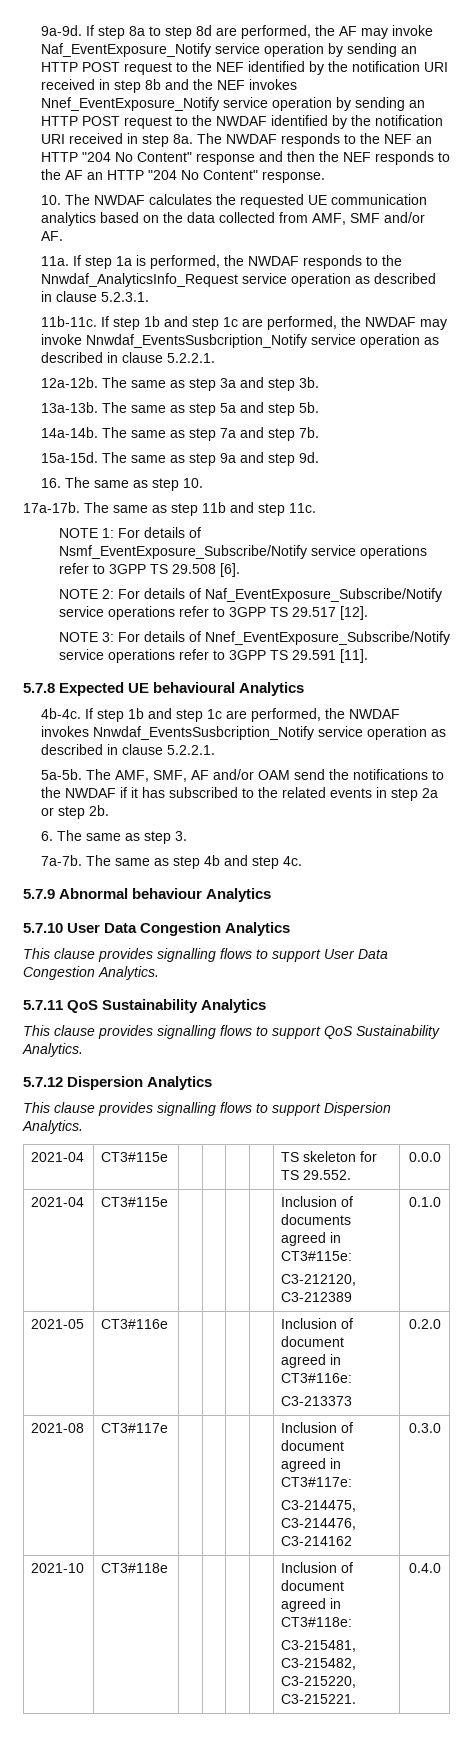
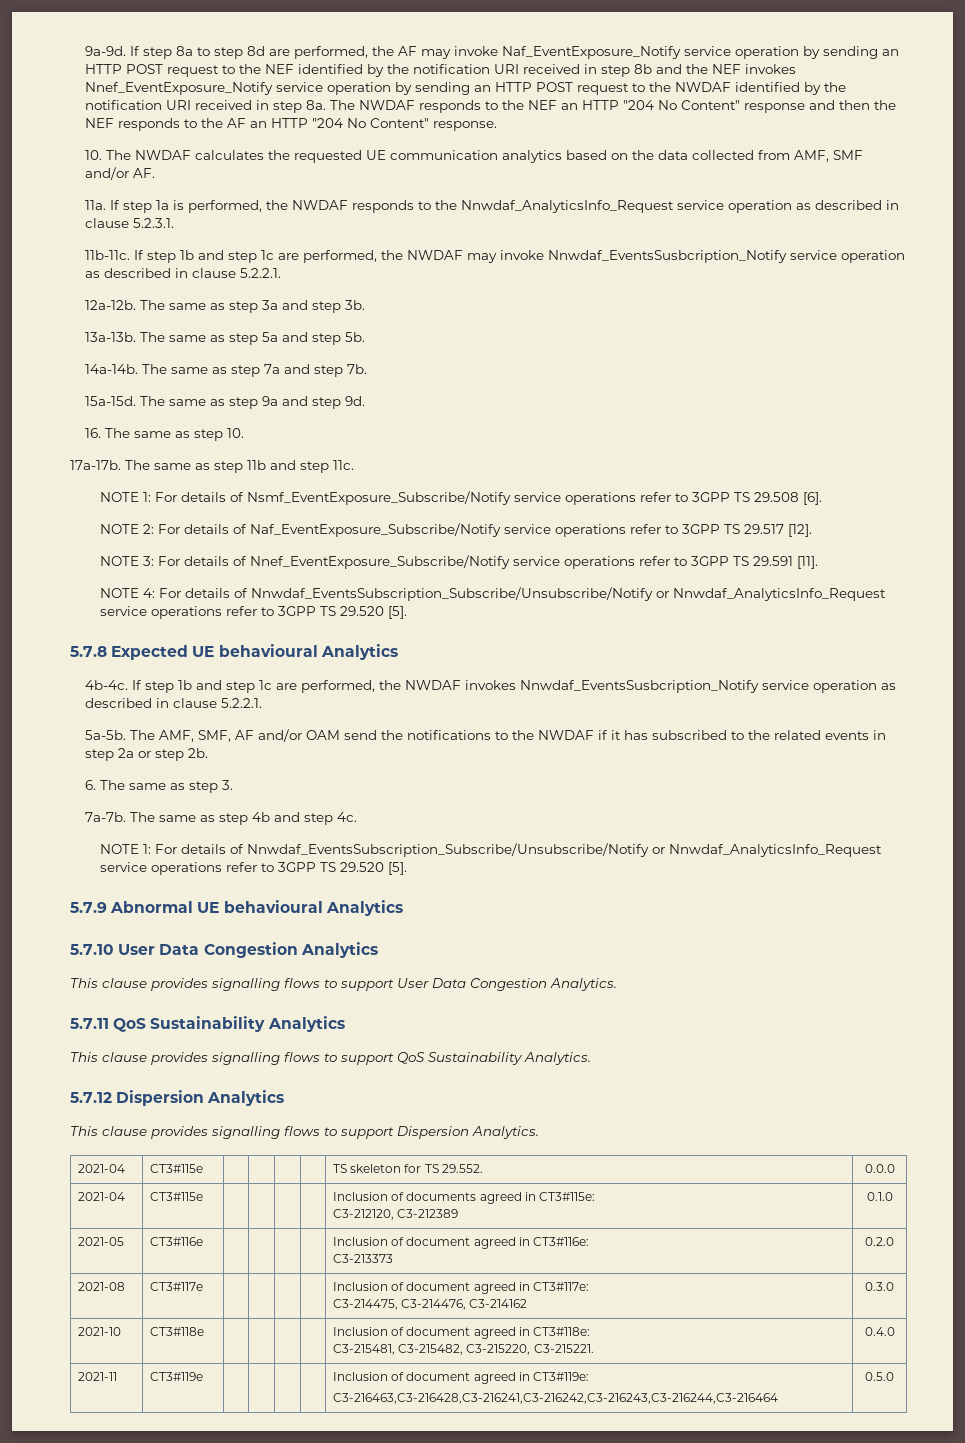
+ NOTE 4: For details of Nnwdaf_EventsSubscription_Subscribe/Unsubscribe/Notify or Nnwdaf_AnalyticsInfo_Request service operations refer to 3GPP TS 29.520 [5].
+ NOTE 1: For details of Nnwdaf_EventsSubscription_Subscribe/Unsubscribe/Notify or Nnwdaf_AnalyticsInfo_Request service operations refer to 3GPP TS 29.520 [5].
- 5.7.9 Abnormal behaviour Analytics
+ 5.7.9 Abnormal UE behavioural Analytics
+ 2021-11 | CT3#119e | | | | | Inclusion of document agreed in CT3#119e:
+ C3-216463,C3-216428,C3-216241,C3-216242,C3-216243,C3-216244,C3-216464 | 0.5.0

